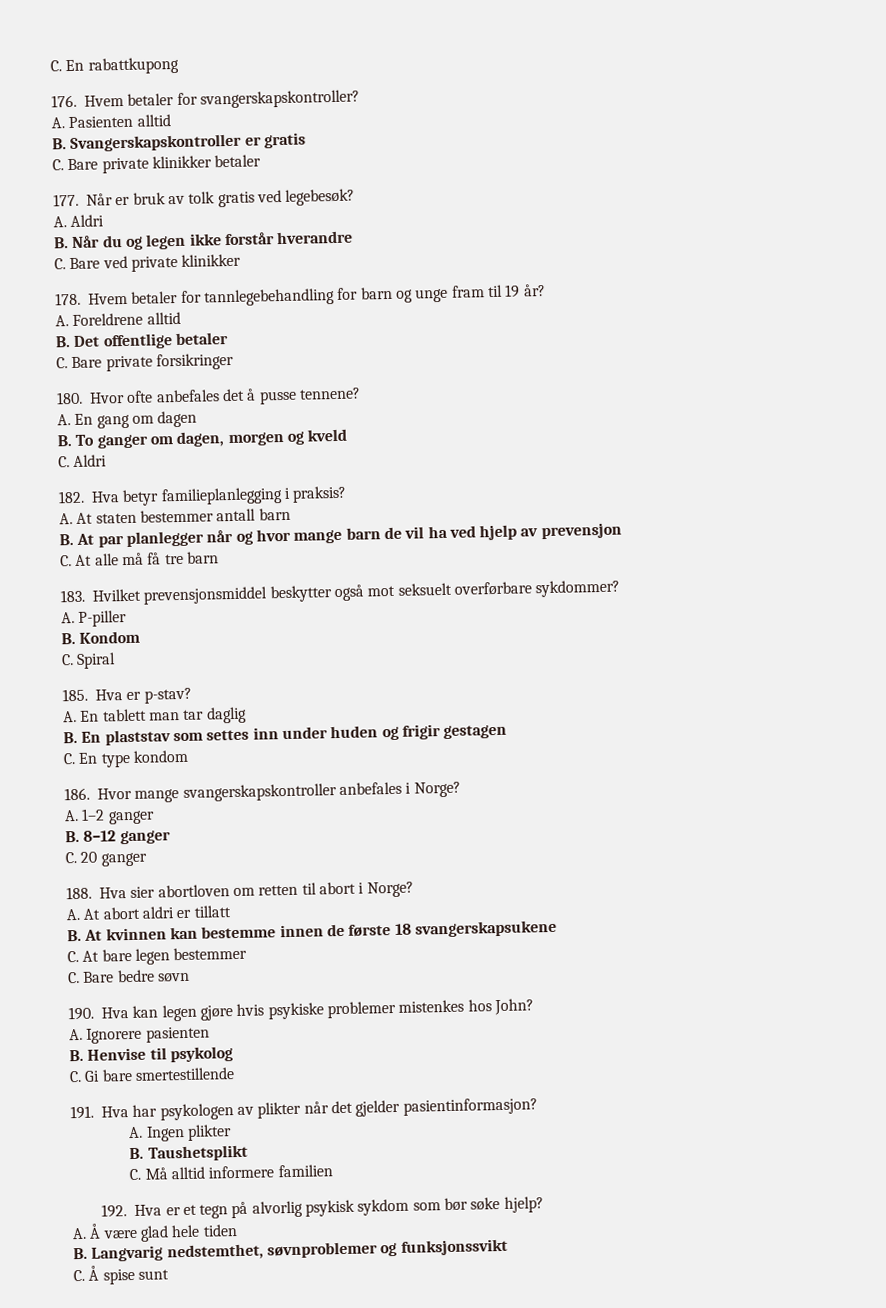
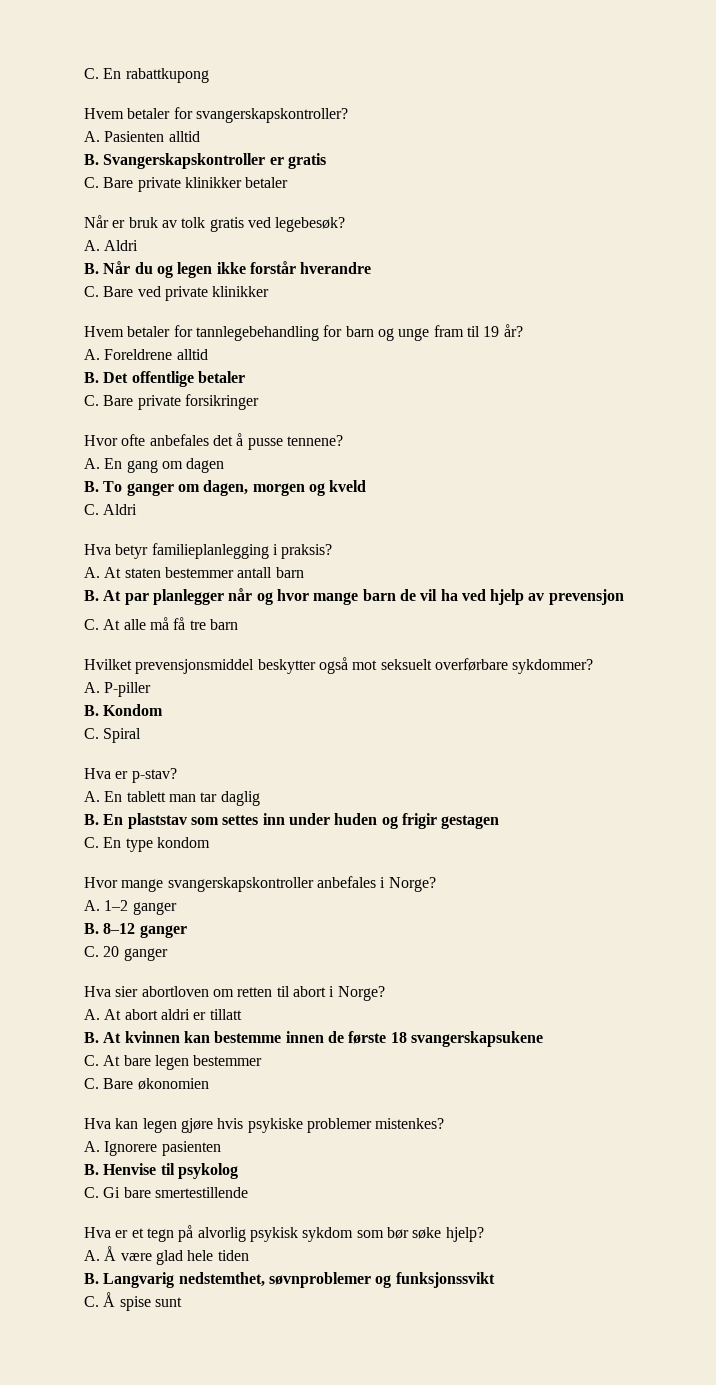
- 176. Hvem betaler for svangerskapskontroller?
+ Hvem betaler for svangerskapskontroller?
- 177. Når er bruk av tolk gratis ved legebesøk?
+ Når er bruk av tolk gratis ved legebesøk?
- 178. Hvem betaler for tannlegebehandling for barn og unge fram til 19 år?
+ Hvem betaler for tannlegebehandling for barn og unge fram til 19 år?
- 180. Hvor ofte anbefales det å pusse tennene?
+ Hvor ofte anbefales det å pusse tennene?
- 182. Hva betyr familieplanlegging i praksis?
+ Hva betyr familieplanlegging i praksis?
- 183. Hvilket prevensjonsmiddel beskytter også mot seksuelt overførbare sykdommer?
+ Hvilket prevensjonsmiddel beskytter også mot seksuelt overførbare sykdommer?
- 185. Hva er p-stav?
+ Hva er p-stav?
- 186. Hvor mange svangerskapskontroller anbefales i Norge?
+ Hvor mange svangerskapskontroller anbefales i Norge?
- 188. Hva sier abortloven om retten til abort i Norge?
+ Hva sier abortloven om retten til abort i Norge?
- C. Bare bedre søvn
- 190. Hva kan legen gjøre hvis psykiske problemer mistenkes hos John?
+ C. Bare økonomien
+ Hva kan legen gjøre hvis psykiske problemer mistenkes?
- 191. Hva har psykologen av plikter når det gjelder pasientinformasjon?
- A. Ingen plikter
- B. Taushetsplikt
- C. Må alltid informere familien
- 192. Hva er et tegn på alvorlig psykisk sykdom som bør søke hjelp?
+ Hva er et tegn på alvorlig psykisk sykdom som bør søke hjelp?

